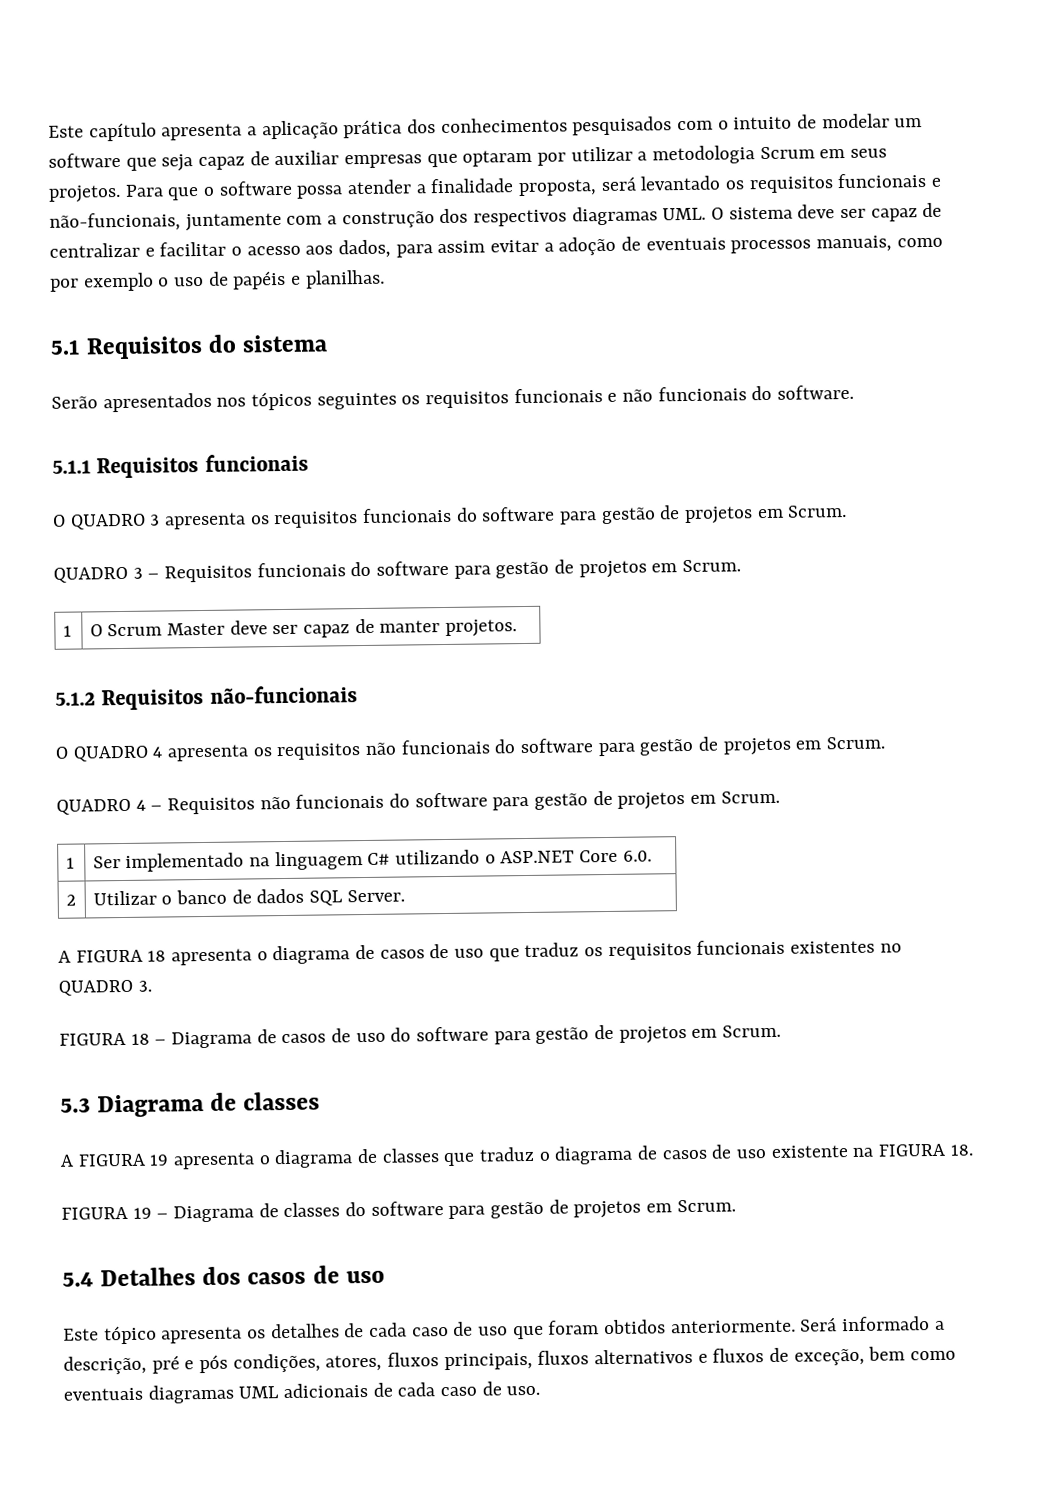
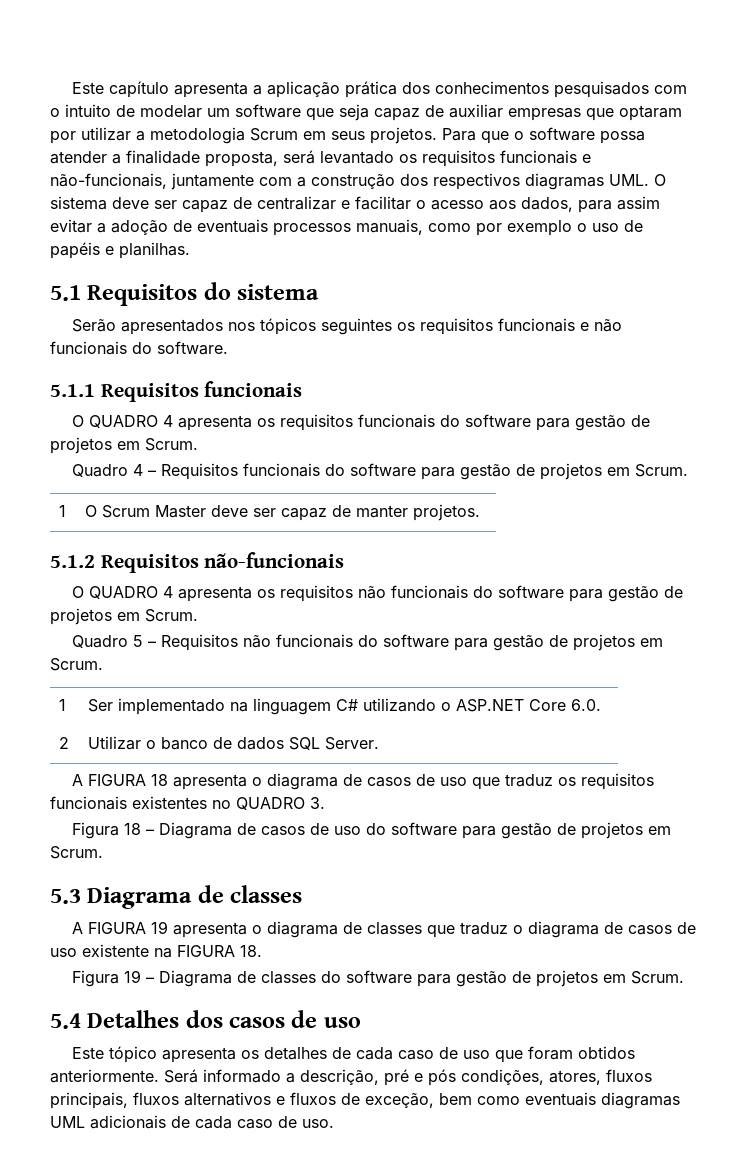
- O QUADRO 3 apresenta os requisitos funcionais do software para gestão de projetos em Scrum.
+ O QUADRO 4 apresenta os requisitos funcionais do software para gestão de projetos em Scrum.
- QUADRO 3 – Requisitos funcionais do software para gestão de projetos em Scrum.
+ Quadro 4 – Requisitos funcionais do software para gestão de projetos em Scrum.
- QUADRO 4 – Requisitos não funcionais do software para gestão de projetos em Scrum.
+ Quadro 5 – Requisitos não funcionais do software para gestão de projetos em Scrum.
- FIGURA 18 – Diagrama de casos de uso do software para gestão de projetos em Scrum.
+ Figura 18 – Diagrama de casos de uso do software para gestão de projetos em Scrum.
- FIGURA 19 – Diagrama de classes do software para gestão de projetos em Scrum.
+ Figura 19 – Diagrama de classes do software para gestão de projetos em Scrum.

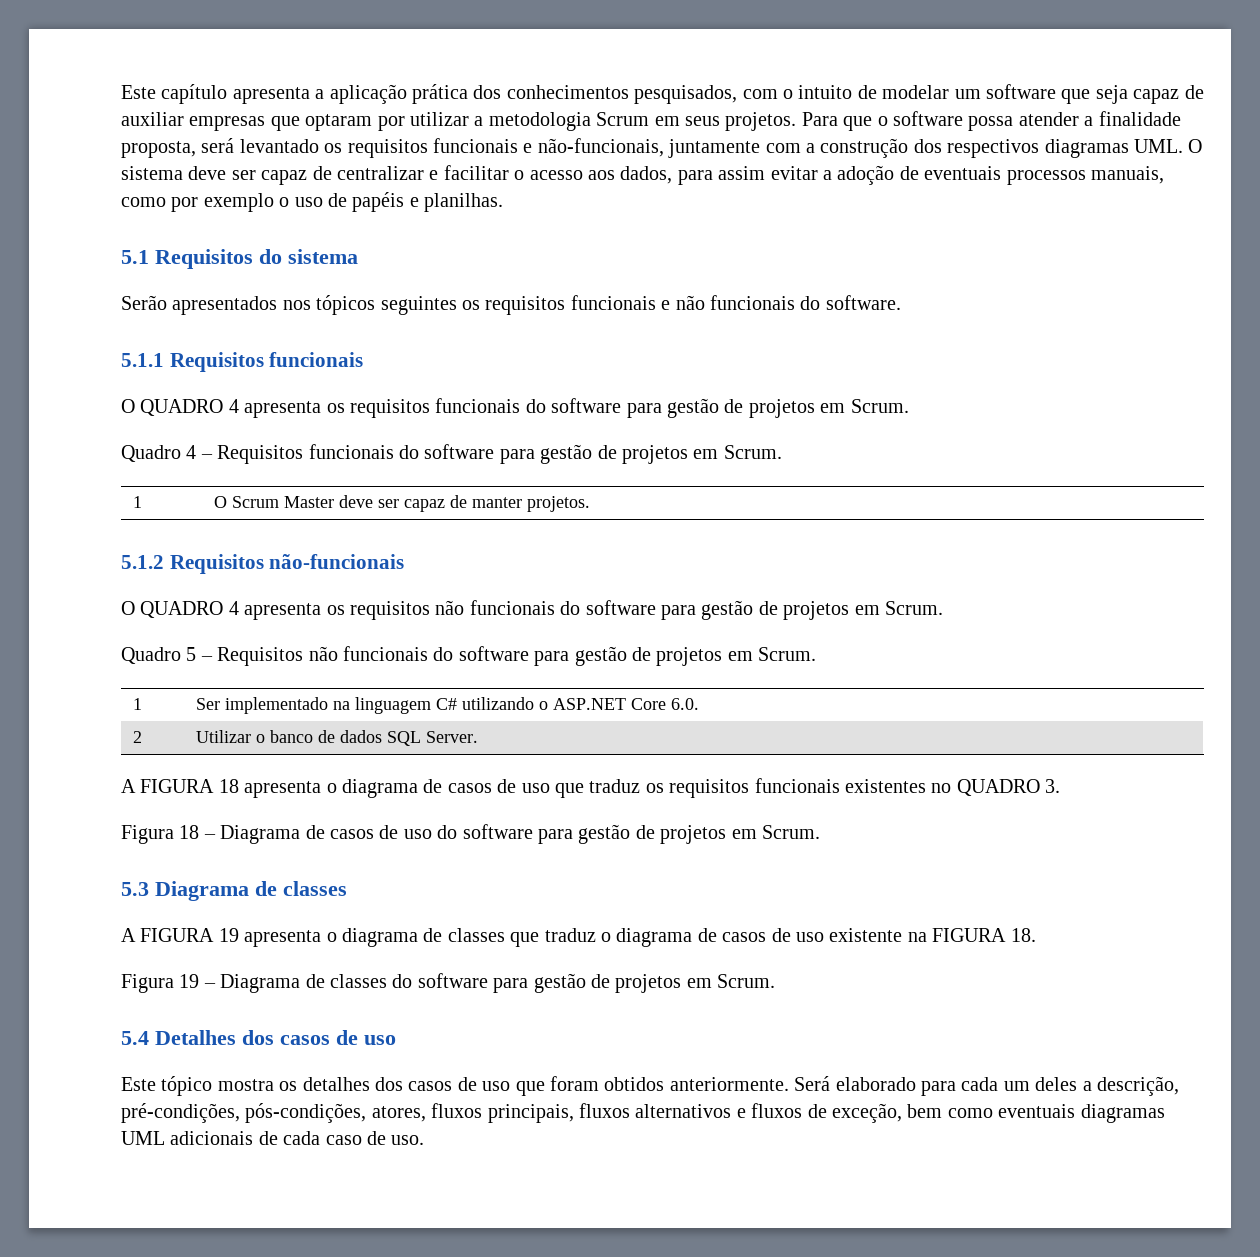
- Este capítulo apresenta a aplicação prática dos conhecimentos pesquisados com o intuito de modelar um software que seja capaz de auxiliar empresas que optaram por utilizar a metodologia Scrum em seus projetos.
+ Este capítulo apresenta a aplicação prática dos conhecimentos pesquisados, com o intuito de modelar um software que seja capaz de auxiliar empresas que optaram por utilizar a metodologia Scrum em seus projetos.
- Este tópico apresenta os detalhes de cada caso de uso que foram obtidos anteriormente.
+ Este tópico mostra os detalhes dos casos de uso que foram obtidos anteriormente.
- Será informado a descrição, pré e pós condições, atores, fluxos principais, fluxos alternativos e fluxos de exceção, bem como eventuais diagramas UML adicionais de cada caso de uso.
+ Será elaborado para cada um deles a descrição, pré-condições, pós-condições, atores, fluxos principais, fluxos alternativos e fluxos de exceção, bem como eventuais diagramas UML adicionais de cada caso de uso.

